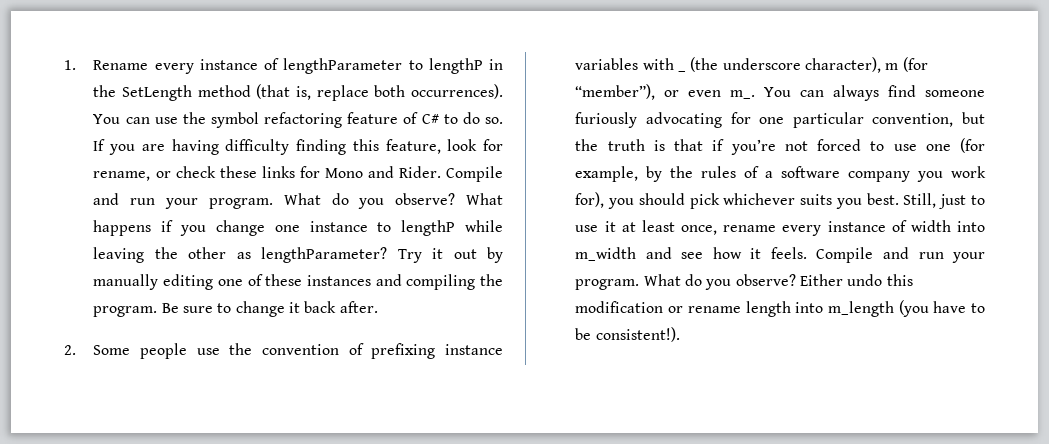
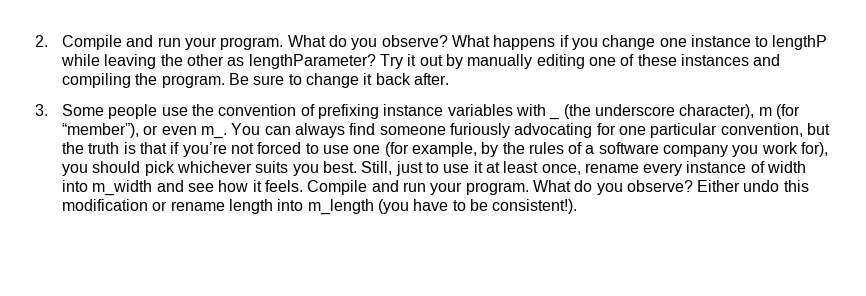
- 1. Rename every instance of lengthParameter to lengthP in the SetLength method (that is, replace both occurrences). You can use the symbol refactoring feature of C# to do so. If you are having difficulty finding this feature, look for rename, or check these links for Mono and Rider. Compile and run your program.
+ 2. Compile and run your program.
- 2. Some people use the convention of prefixing instance variables with _ (the underscore character), m (for “member”), or even m_.
+ 3. Some people use the convention of prefixing instance variables with _ (the underscore character), m (for “member”), or even m_.

